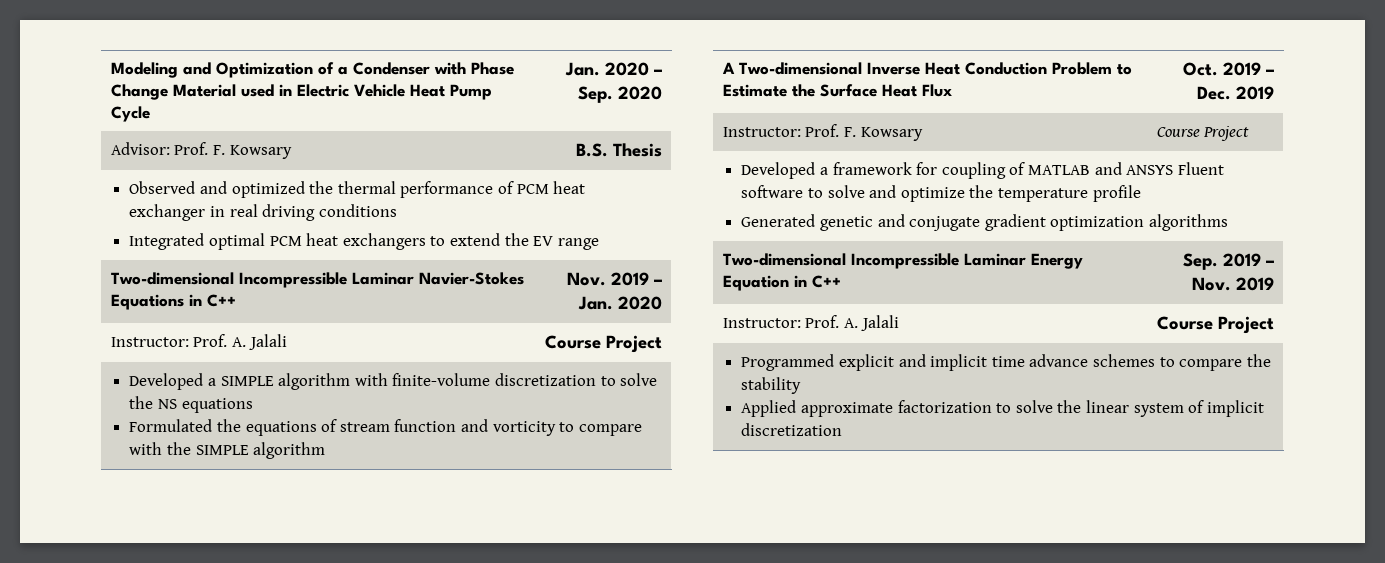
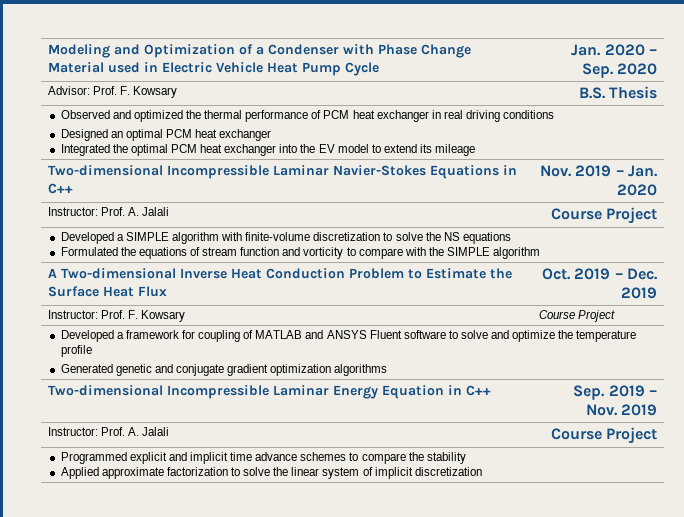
  Observed and optimized the thermal performance of PCM heat exchanger in real driving conditions
- Integrated optimal PCM heat exchangers to extend the EV range
+ Designed an optimal PCM heat exchanger
+ Integrated the optimal PCM heat exchanger into the EV model to extend its mileage

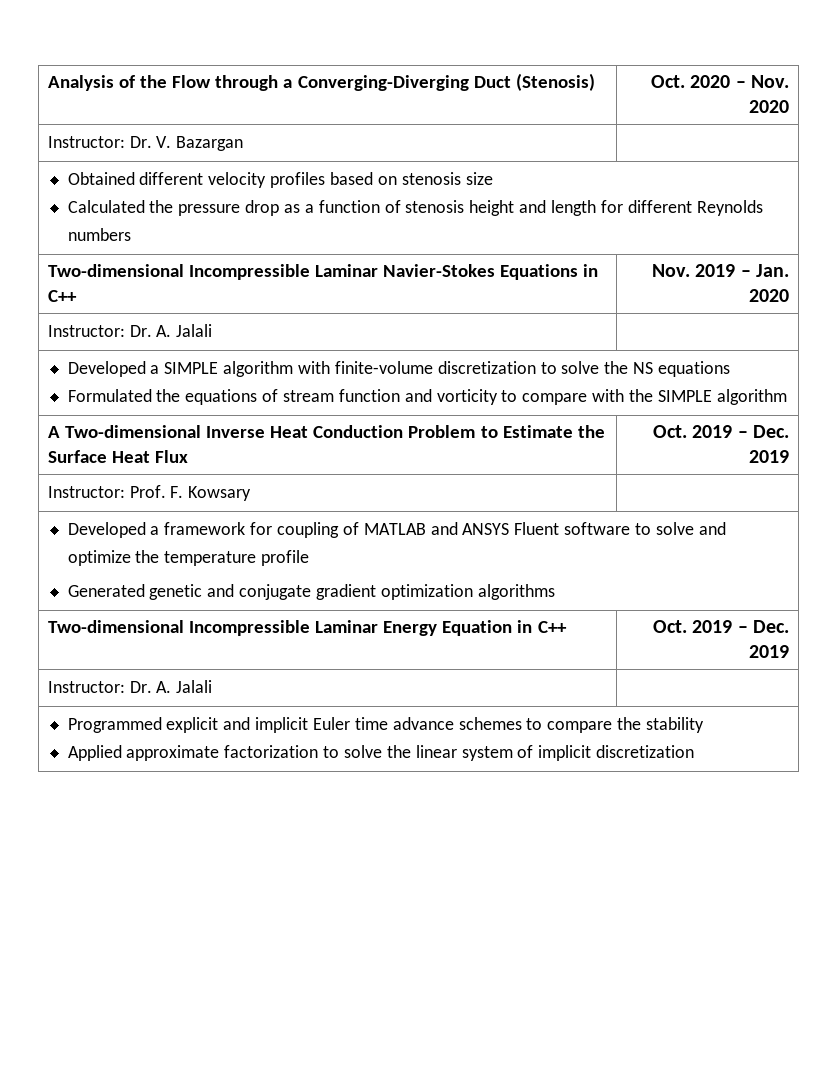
- Modeling and Optimization of a Condenser with Phase Change Material used in Electric Vehicle Heat Pump Cycle | Jan. 2020 – Sep. 2020
- Advisor: Prof. F. Kowsary | B.S. Thesis
- Observed and optimized the thermal performance of PCM heat exchanger in real driving conditions
- Designed an optimal PCM heat exchanger
- Integrated the optimal PCM heat exchanger into the EV model to extend its mileage
+ Analysis of the Flow through a Converging-Diverging Duct (Stenosis) | Oct. 2020 – Nov. 2020
+ Instructor: Dr. V. Bazargan |
+ Obtained different velocity profiles based on stenosis size
+ Calculated the pressure drop as a function of stenosis height and length for different Reynolds numbers
  Two-dimensional Incompressible Laminar Navier-Stokes Equations in C++ | Nov. 2019 – Jan. 2020
- Instructor: Prof. A. Jalali | Course Project
+ Instructor: Dr. A. Jalali |
- Instructor: Prof. F. Kowsary | Course Project
+ Instructor: Prof. F. Kowsary |
- Two-dimensional Incompressible Laminar Energy Equation in C++ | Sep. 2019 – Nov. 2019
- Instructor: Prof. A. Jalali | Course Project
+ Two-dimensional Incompressible Laminar Energy Equation in C++ | Oct. 2019 – Dec. 2019
+ Instructor: Dr. A. Jalali |
- Programmed explicit and implicit time advance schemes to compare the stability
+ Programmed explicit and implicit Euler time advance schemes to compare the stability

